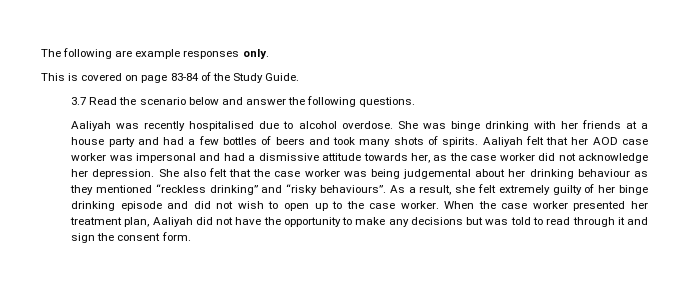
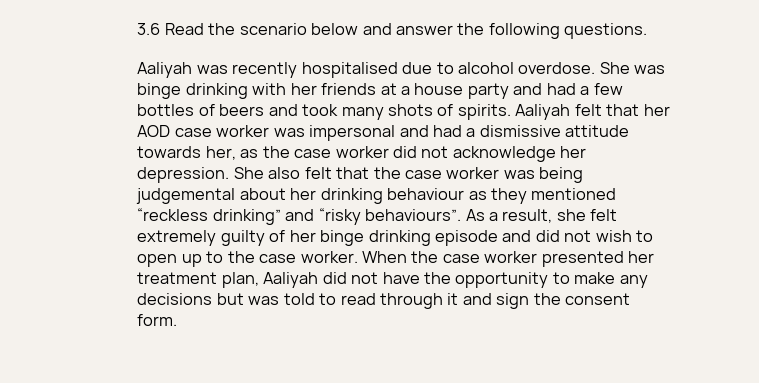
- The following are example responses only.
- This is covered on page 83-84 of the Study Guide.
- 3.7 Read the scenario below and answer the following questions.
+ 3.6 Read the scenario below and answer the following questions.

